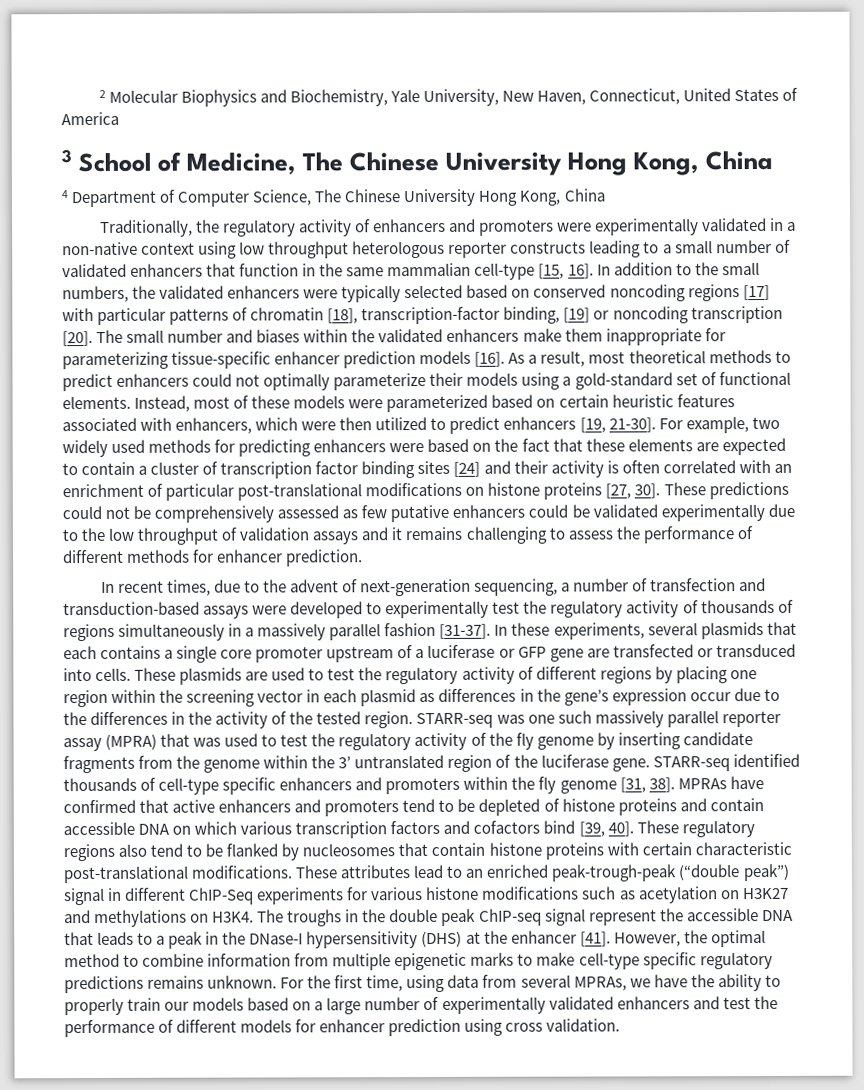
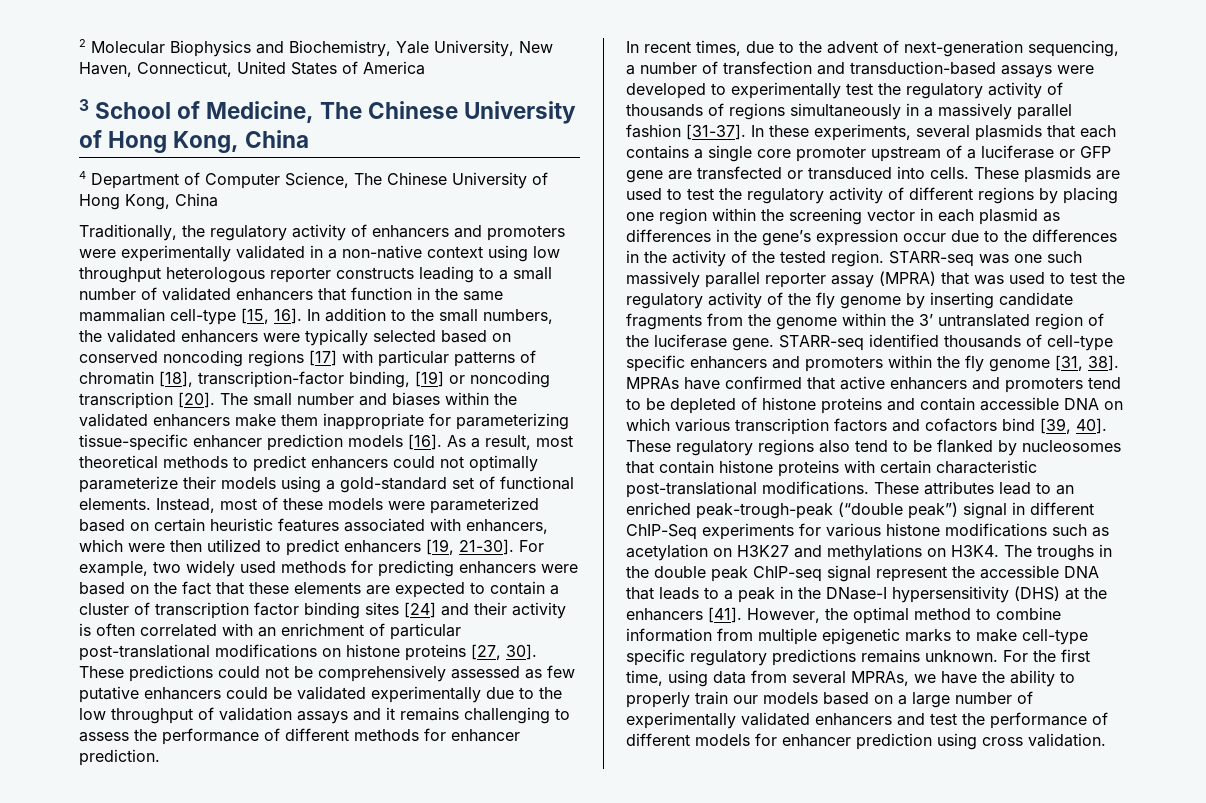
- 3 School of Medicine, The Chinese University Hong Kong, China
+ 3 School of Medicine, The Chinese University of Hong Kong, China
- 4 Department of Computer Science, The Chinese University Hong Kong, China
+ 4 Department of Computer Science, The Chinese University of Hong Kong, China
- The troughs in the double peak ChIP-seq signal represent the accessible DNA that leads to a peak in the DNase-I hypersensitivity (DHS) at the enhancer [41].
+ The troughs in the double peak ChIP-seq signal represent the accessible DNA that leads to a peak in the DNase-I hypersensitivity (DHS) at the enhancers [41].

